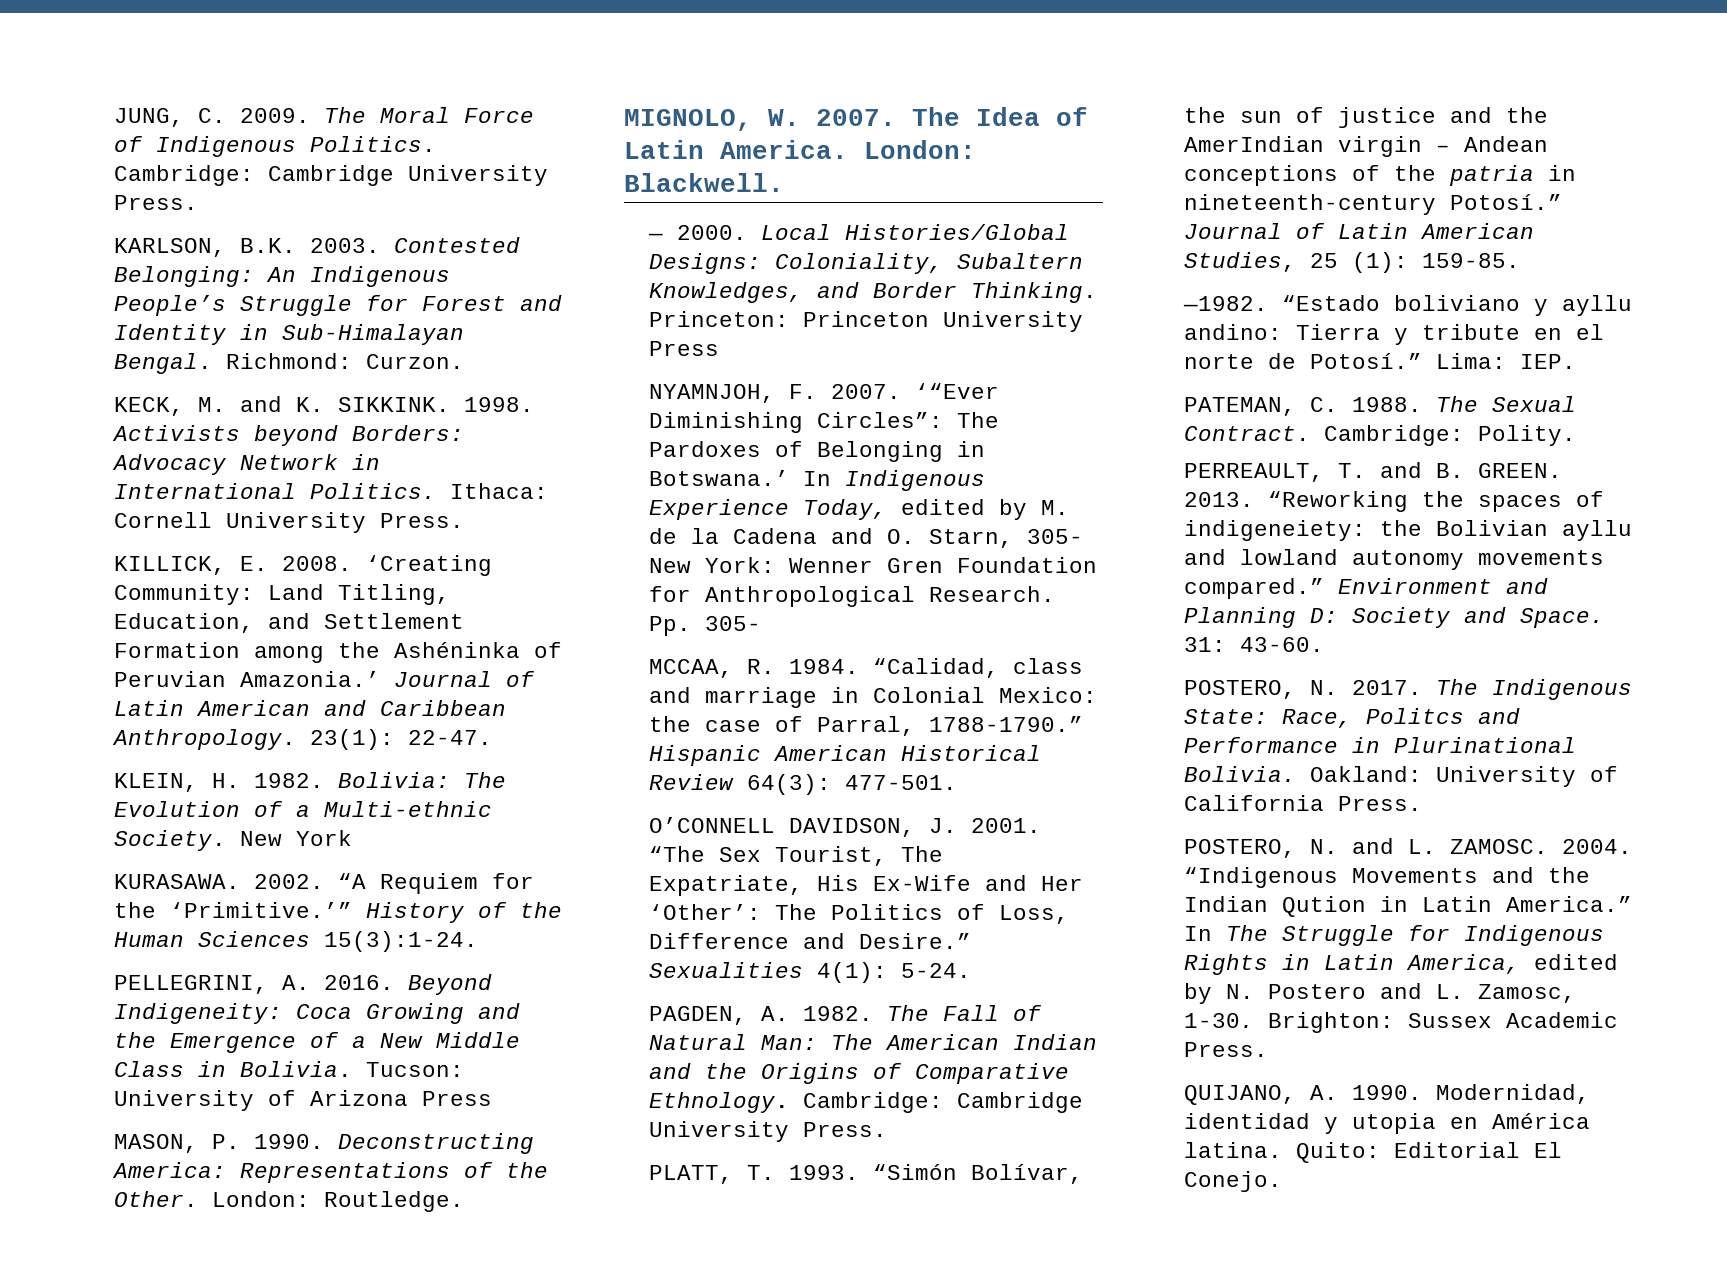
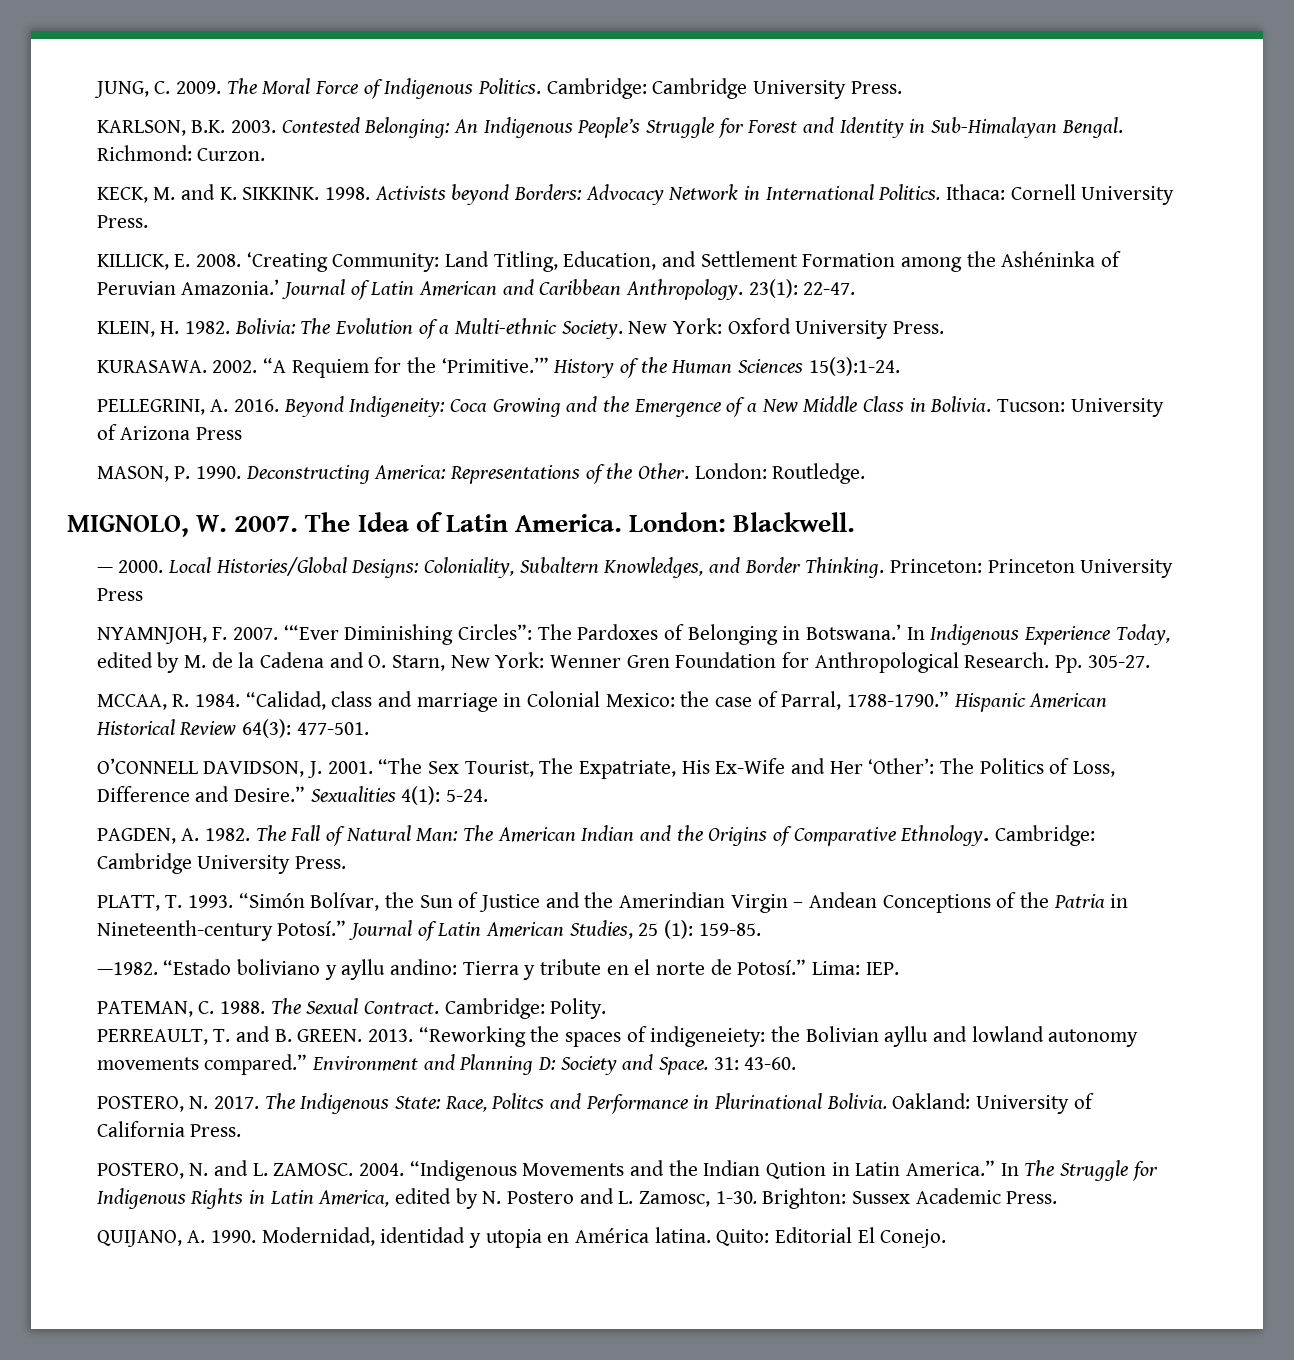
- New York
+ New York: Oxford University Press.
- In Indigenous Experience Today, edited by M. de la Cadena and O. Starn, 305- New York: Wenner Gren Foundation for Anthropological Research.
+ In Indigenous Experience Today, edited by M. de la Cadena and O. Starn, New York: Wenner Gren Foundation for Anthropological Research.
- Pp. 305-
+ Pp. 305-27.
- “Simón Bolívar, the sun of justice and the AmerIndian virgin – Andean conceptions of the patria in nineteenth-century Potosí.”
+ “Simón Bolívar, the Sun of Justice and the Amerindian Virgin – Andean Conceptions of the Patria in Nineteenth-century Potosí.”

